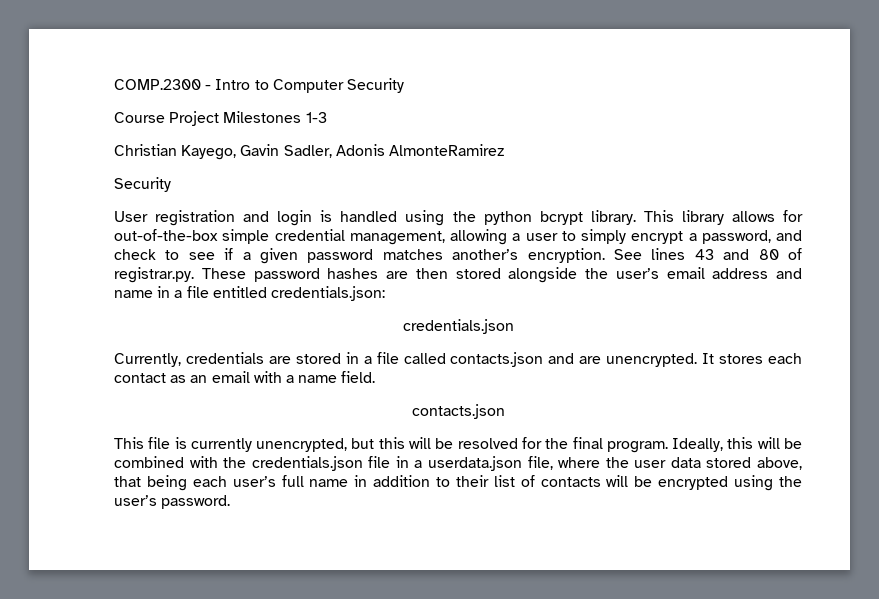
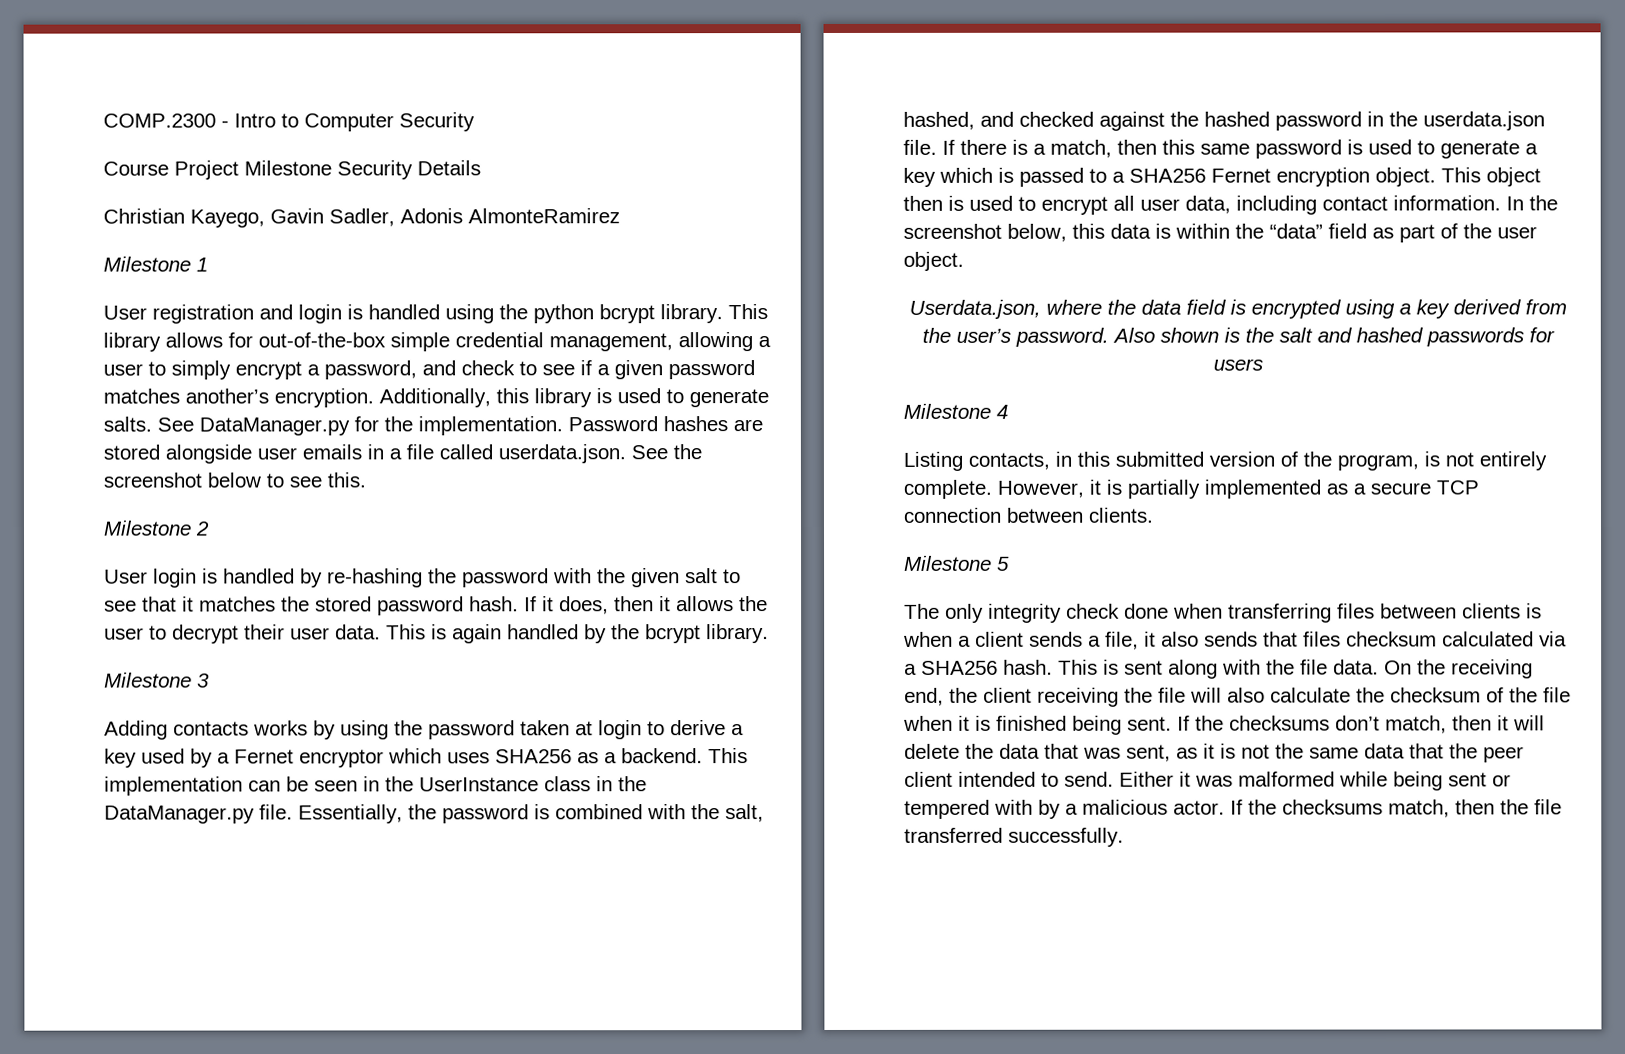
- Course Project Milestones 1-3
+ Course Project Milestone Security Details
  Christian Kayego, Gavin Sadler, Adonis AlmonteRamirez
- Security
+ Milestone 1
- See lines 43 and 80 of registrar.py. These password hashes are then stored alongside the user’s email address and name in a file entitled credentials.json:
- credentials.json
- Currently, credentials are stored in a file called contacts.json and are unencrypted. It stores each contact as an email with a name field.
- contacts.json
- This file is currently unencrypted, but this will be resolved for the final program. Ideally, this will be combined with the credentials.json file in a userdata.json file, where the user data stored above, that being each user’s full name in addition to their list of contacts will be encrypted using the user’s password.
+ Additionally, this library is used to generate salts. See DataManager.py for the implementation. Password hashes are stored alongside user emails in a file called userdata.json. See the screenshot below to see this.
+ Milestone 2
+ User login is handled by re-hashing the password with the given salt to see that it matches the stored password hash. If it does, then it allows the user to decrypt their user data. This is again handled by the bcrypt library.
+ Milestone 3
+ Adding contacts works by using the password taken at login to derive a key used by a Fernet encryptor which uses SHA256 as a backend. This implementation can be seen in the UserInstance class in the DataManager.py file. Essentially, the password is combined with the salt, hashed, and checked against the hashed password in the userdata.json file. If there is a match, then this same password is used to generate a key which is passed to a SHA256 Fernet encryption object. This object then is used to encrypt all user data, including contact information. In the screenshot below, this data is within the “data” field as part of the user object.
+ Userdata.json, where the data field is encrypted using a key derived from the user’s password. Also shown is the salt and hashed passwords for users
+ Milestone 4
+ Listing contacts, in this submitted version of the program, is not entirely complete. However, it is partially implemented as a secure TCP connection between clients.
+ Milestone 5
+ The only integrity check done when transferring files between clients is when a client sends a file, it also sends that files checksum calculated via a SHA256 hash. This is sent along with the file data. On the receiving end, the client receiving the file will also calculate the checksum of the file when it is finished being sent. If the checksums don’t match, then it will delete the data that was sent, as it is not the same data that the peer client intended to send. Either it was malformed while being sent or tempered with by a malicious actor. If the checksums match, then the file transferred successfully.

